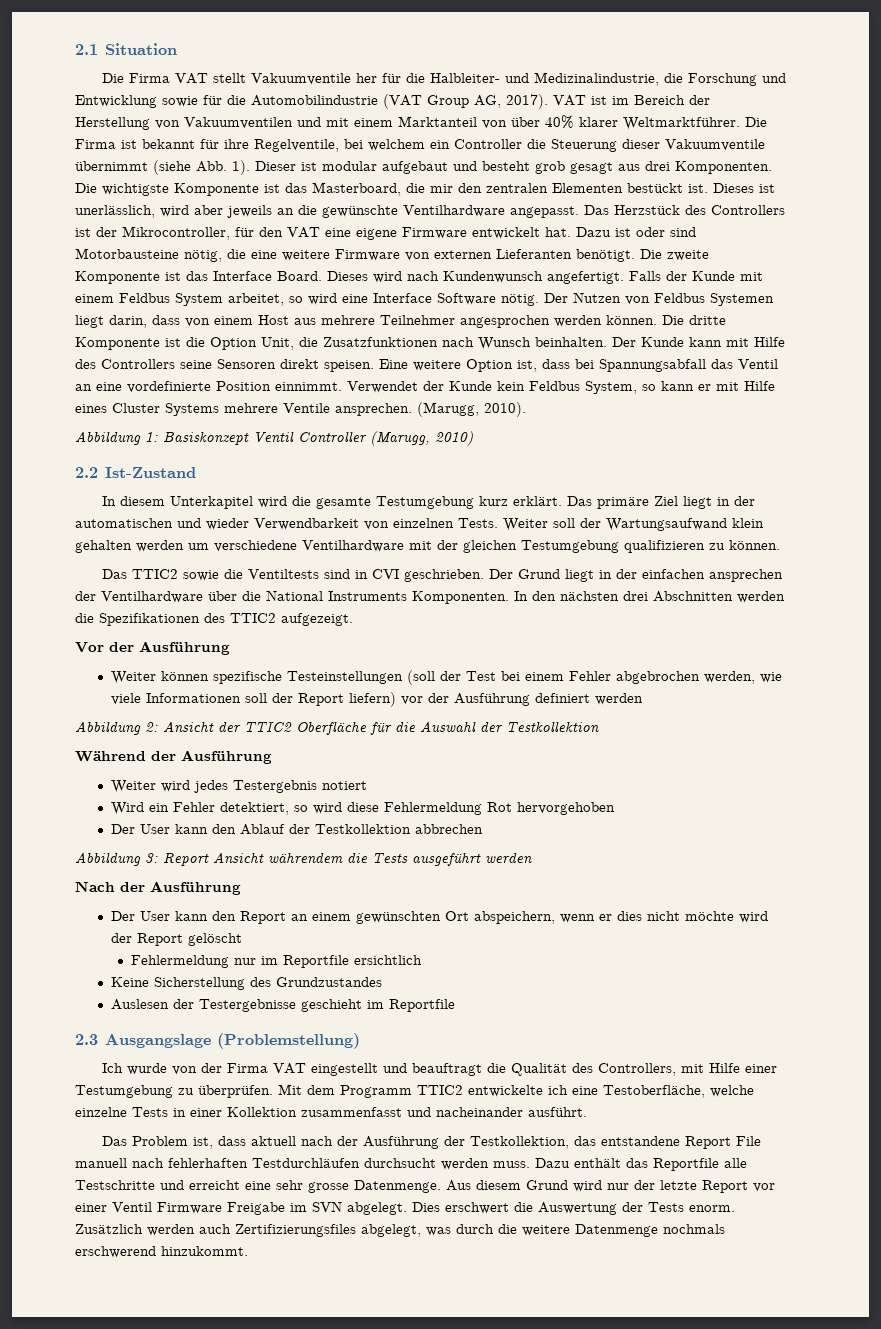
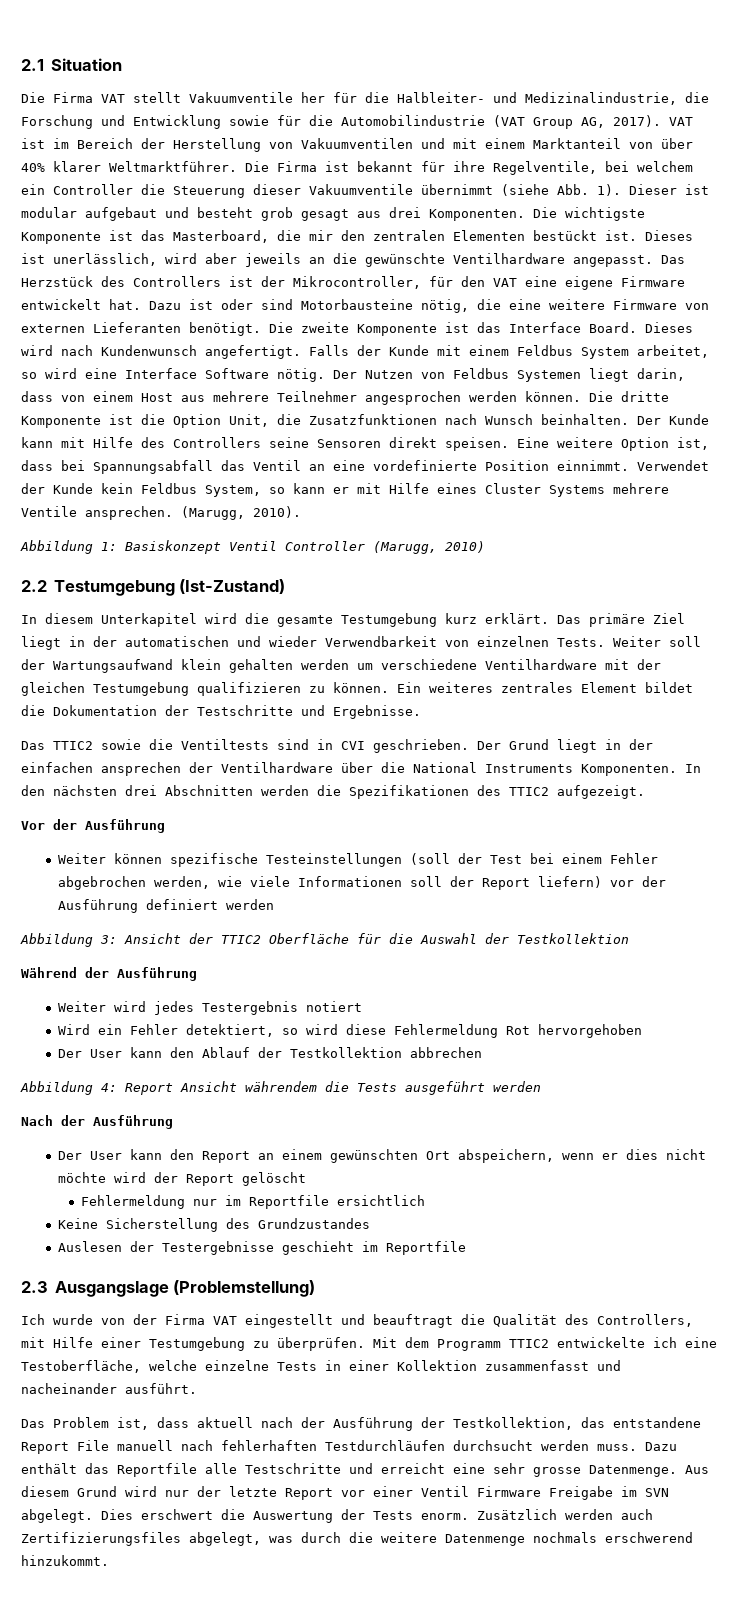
- 2.2 Ist-Zustand
+ 2.2 Testumgebung (Ist-Zustand)
+ Ein weiteres zentrales Element bildet die Dokumentation der Testschritte und Ergebnisse.
- Abbildung 2: Ansicht der TTIC2 Oberfläche für die Auswahl der Testkollektion
+ Abbildung 3: Ansicht der TTIC2 Oberfläche für die Auswahl der Testkollektion
- Abbildung 3: Report Ansicht währendem die Tests ausgeführt werden
+ Abbildung 4: Report Ansicht währendem die Tests ausgeführt werden

